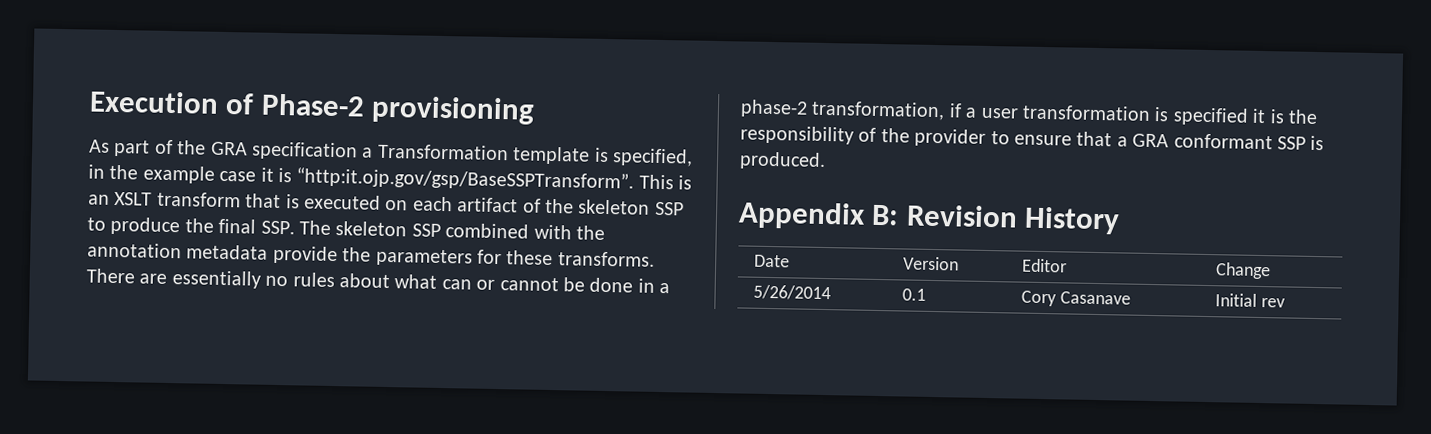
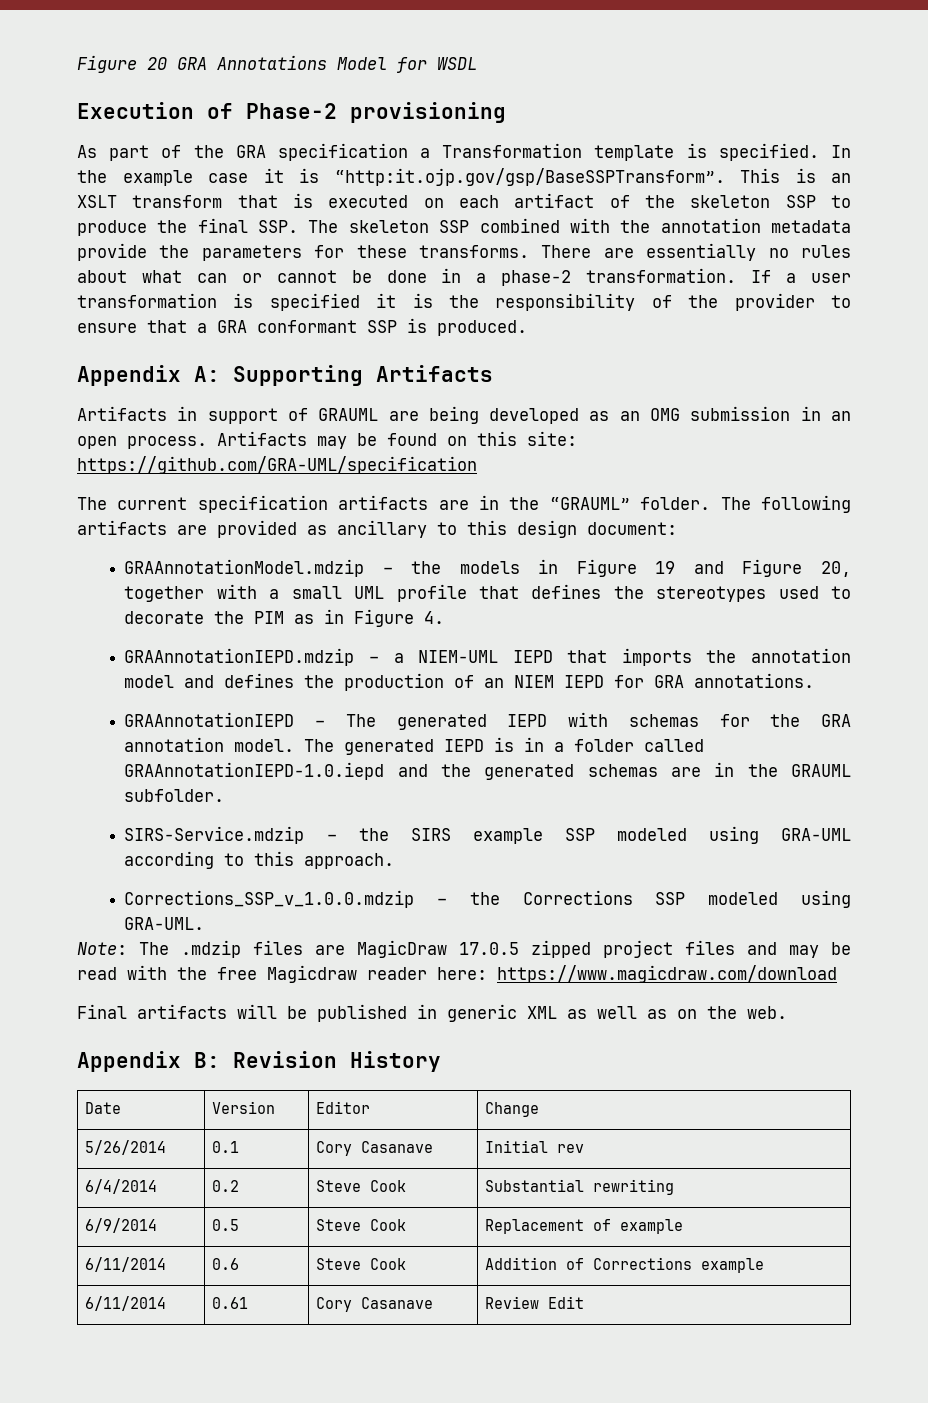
+ Figure 20 GRA Annotations Model for WSDL
- As part of the GRA specification a Transformation template is specified, in the example case it is “http:it.ojp.gov/gsp/BaseSSPTransform”. This is an XSLT transform that is executed on each artifact of the skeleton SSP to produce the final SSP. The skeleton SSP combined with the annotation metadata provide the parameters for these transforms.
+ As part of the GRA specification a Transformation template is specified. In the example case it is “http:it.ojp.gov/gsp/BaseSSPTransform”. This is an XSLT transform that is executed on each artifact of the skeleton SSP to produce the final SSP. The skeleton SSP combined with the annotation metadata provide the parameters for these transforms.
- There are essentially no rules about what can or cannot be done in a phase-2 transformation, if a user transformation is specified it is the responsibility of the provider to ensure that a GRA conformant SSP is produced.
+ There are essentially no rules about what can or cannot be done in a phase-2 transformation. If a user transformation is specified it is the responsibility of the provider to ensure that a GRA conformant SSP is produced.
+ Appendix A: Supporting Artifacts
+ Artifacts in support of GRAUML are being developed as an OMG submission in an open process. Artifacts may be found on this site: https://github.com/GRA-UML/specification
+ The current specification artifacts are in the “GRAUML” folder. The following artifacts are provided as ancillary to this design document:
+ GRAAnnotationModel.mdzip – the models in Figure 19 and Figure 20, together with a small UML profile that defines the stereotypes used to decorate the PIM as in Figure 4.
+ GRAAnnotationIEPD.mdzip – a NIEM-UML IEPD that imports the annotation model and defines the production of an NIEM IEPD for GRA annotations.
+ GRAAnnotationIEPD – The generated IEPD with schemas for the GRA annotation model. The generated IEPD is in a folder called GRAAnnotationIEPD-1.0.iepd and the generated schemas are in the GRAUML subfolder.
+ SIRS-Service.mdzip – the SIRS example SSP modeled using GRA-UML according to this approach.
+ Corrections_SSP_v_1.0.0.mdzip – the Corrections SSP modeled using GRA-UML.
+ Note: The .mdzip files are MagicDraw 17.0.5 zipped project files and may be read with the free Magicdraw reader here: https://www.magicdraw.com/download
+ Final artifacts will be published in generic XML as well as on the web.
+ 6/4/2014 | 0.2 | Steve Cook | Substantial rewriting
+ 6/9/2014 | 0.5 | Steve Cook | Replacement of example
+ 6/11/2014 | 0.6 | Steve Cook | Addition of Corrections example
+ 6/11/2014 | 0.61 | Cory Casanave | Review Edit

